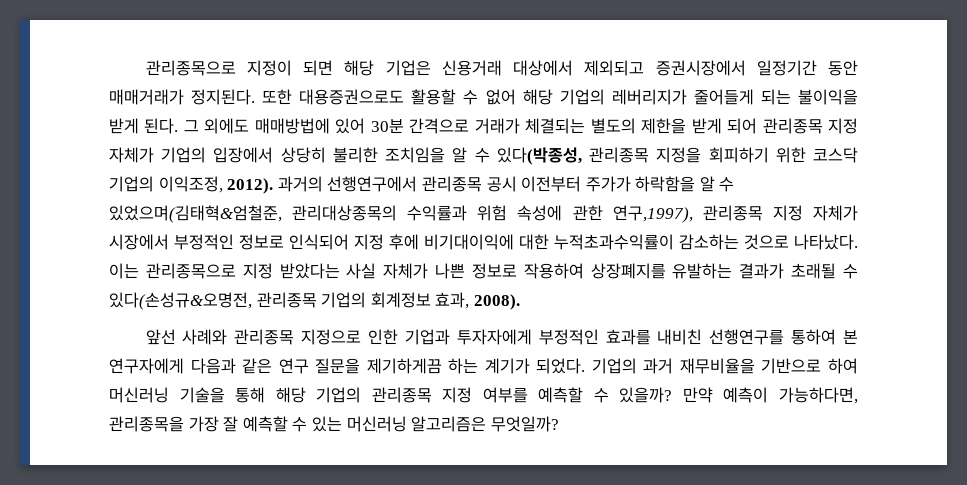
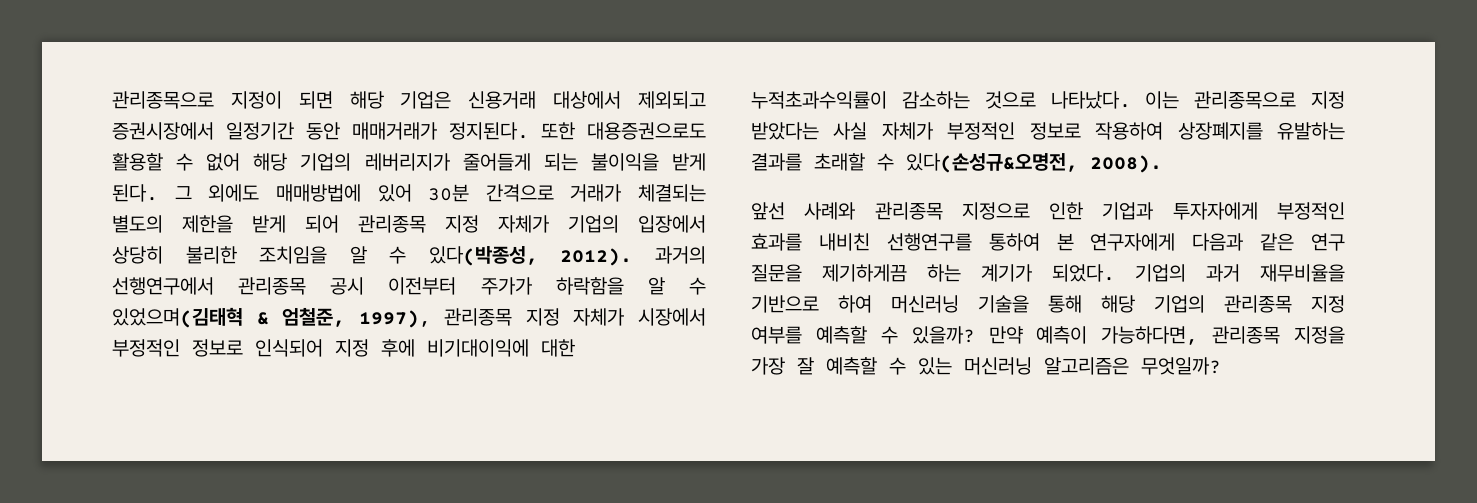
- 그 외에도 매매방법에 있어 30분 간격으로 거래가 체결되는 별도의 제한을 받게 되어 관리종목 지정 자체가 기업의 입장에서 상당히 불리한 조치임을 알 수 있다(박종성, 관리종목 지정을 회피하기 위한 코스닥 기업의 이익조정, 2012).
+ 그 외에도 매매방법에 있어 30분 간격으로 거래가 체결되는 별도의 제한을 받게 되어 관리종목 지정 자체가 기업의 입장에서 상당히 불리한 조치임을 알 수 있다(박종성, 2012).
- 과거의 선행연구에서 관리종목 공시 이전부터 주가가 하락함을 알 수 있었으며(김태혁&엄철준, 관리대상종목의 수익률과 위험 속성에 관한 연구,1997), 관리종목 지정 자체가 시장에서 부정적인 정보로 인식되어 지정 후에 비기대이익에 대한 누적초과수익률이 감소하는 것으로 나타났다.
+ 과거의 선행연구에서 관리종목 공시 이전부터 주가가 하락함을 알 수 있었으며(김태혁 & 엄철준, 1997), 관리종목 지정 자체가 시장에서 부정적인 정보로 인식되어 지정 후에 비기대이익에 대한 누적초과수익률이 감소하는 것으로 나타났다.
- 이는 관리종목으로 지정 받았다는 사실 자체가 나쁜 정보로 작용하여 상장폐지를 유발하는 결과가 초래될 수 있다(손성규&오명전, 관리종목 기업의 회계정보 효과, 2008).
+ 이는 관리종목으로 지정 받았다는 사실 자체가 부정적인 정보로 작용하여 상장폐지를 유발하는 결과를 초래할 수 있다(손성규&오명전, 2008).
- 만약 예측이 가능하다면, 관리종목을 가장 잘 예측할 수 있는 머신러닝 알고리즘은 무엇일까?
+ 만약 예측이 가능하다면, 관리종목 지정을 가장 잘 예측할 수 있는 머신러닝 알고리즘은 무엇일까?

